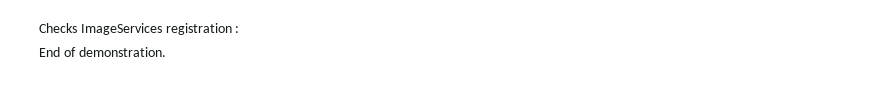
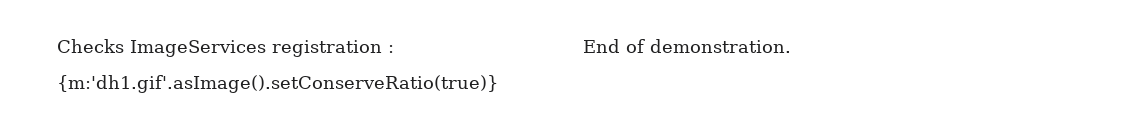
+ {m:'dh1.gif'.asImage().setConserveRatio(true)}

